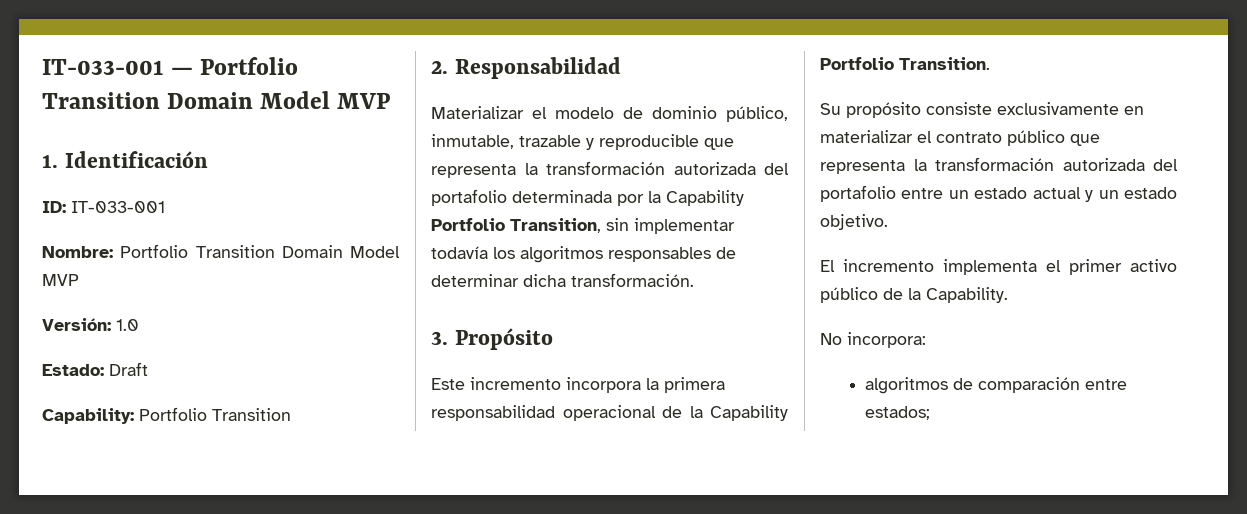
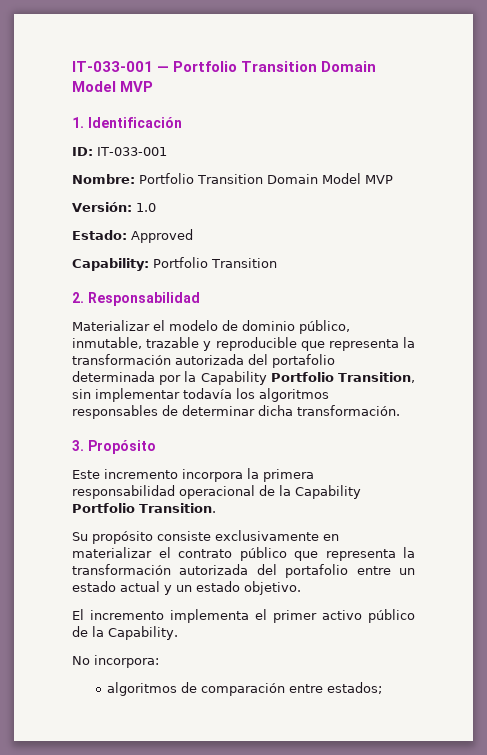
- Estado: Draft
+ Estado: Approved

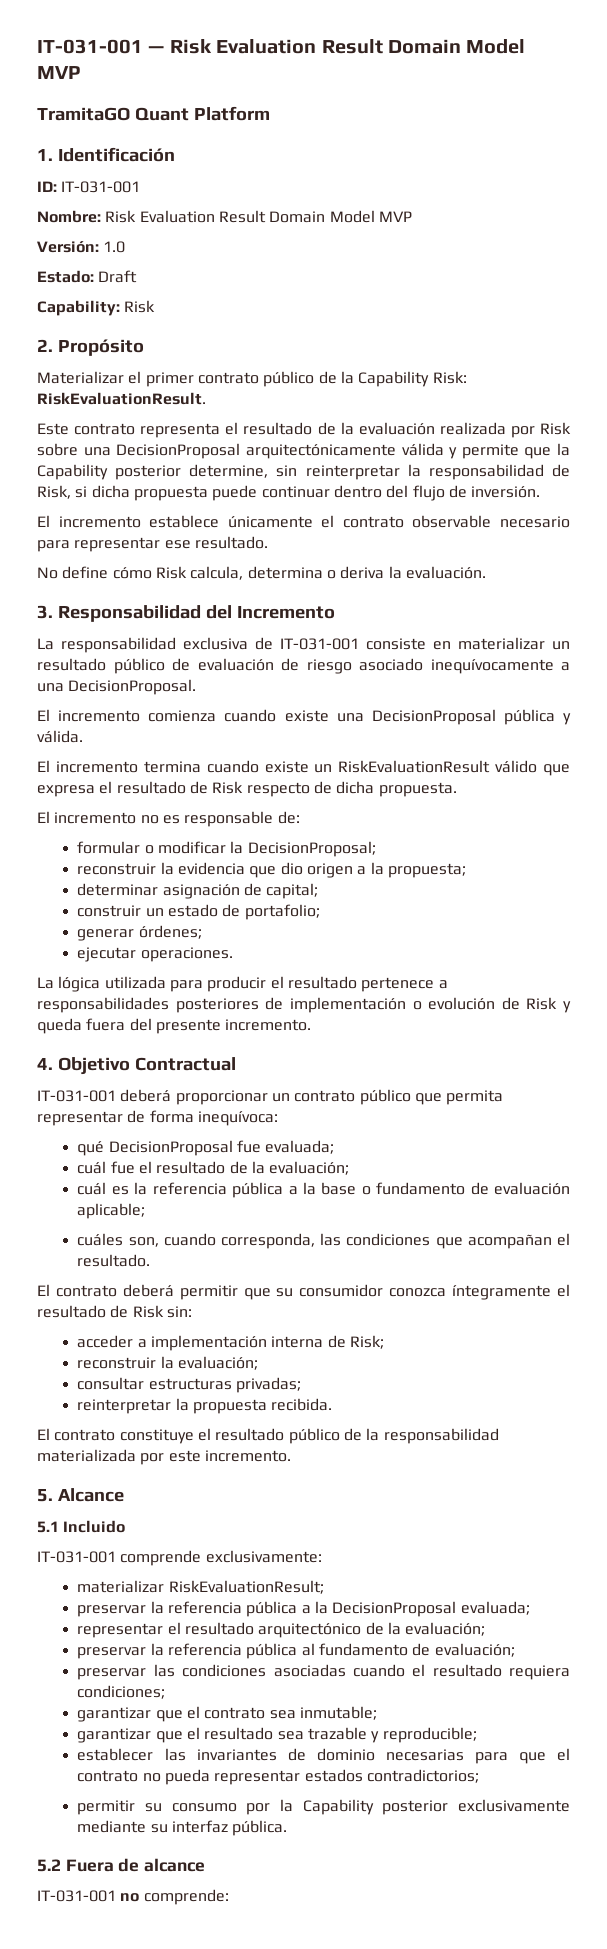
- IT-033-001 — Portfolio Transition Domain Model MVP
+ IT-031-001 — Risk Evaluation Result Domain Model MVP
+ TramitaGO Quant Platform
- ID: IT-033-001
+ ID: IT-031-001
- Nombre: Portfolio Transition Domain Model MVP
+ Nombre: Risk Evaluation Result Domain Model MVP
- Estado: Approved
+ Estado: Draft
- Capability: Portfolio Transition
+ Capability: Risk
- 2. Responsabilidad
+ 2. Propósito
- Materializar el modelo de dominio público, inmutable, trazable y reproducible que representa la transformación autorizada del portafolio determinada por la Capability Portfolio Transition, sin implementar todavía los algoritmos responsables de determinar dicha transformación.
- 3. Propósito
- Este incremento incorpora la primera responsabilidad operacional de la Capability Portfolio Transition.
- Su propósito consiste exclusivamente en materializar el contrato público que representa la transformación autorizada del portafolio entre un estado actual y un estado objetivo.
- El incremento implementa el primer activo público de la Capability.
- No incorpora:
- algoritmos de comparación entre estados;
+ Materializar el primer contrato público de la Capability Risk: RiskEvaluationResult.
+ Este contrato representa el resultado de la evaluación realizada por Risk sobre una DecisionProposal arquitectónicamente válida y permite que la Capability posterior determine, sin reinterpretar la responsabilidad de Risk, si dicha propuesta puede continuar dentro del flujo de inversión.
+ El incremento establece únicamente el contrato observable necesario para representar ese resultado.
+ No define cómo Risk calcula, determina o deriva la evaluación.
+ 3. Responsabilidad del Incremento
+ La responsabilidad exclusiva de IT-031-001 consiste en materializar un resultado público de evaluación de riesgo asociado inequívocamente a una DecisionProposal.
+ El incremento comienza cuando existe una DecisionProposal pública y válida.
+ El incremento termina cuando existe un RiskEvaluationResult válido que expresa el resultado de Risk respecto de dicha propuesta.
+ El incremento no es responsable de:
+ formular o modificar la DecisionProposal;
+ reconstruir la evidencia que dio origen a la propuesta;
+ determinar asignación de capital;
+ construir un estado de portafolio;
+ generar órdenes;
+ ejecutar operaciones.
+ La lógica utilizada para producir el resultado pertenece a responsabilidades posteriores de implementación o evolución de Risk y queda fuera del presente incremento.
+ 4. Objetivo Contractual
+ IT-031-001 deberá proporcionar un contrato público que permita representar de forma inequívoca:
+ qué DecisionProposal fue evaluada;
+ cuál fue el resultado de la evaluación;
+ cuál es la referencia pública a la base o fundamento de evaluación aplicable;
+ cuáles son, cuando corresponda, las condiciones que acompañan el resultado.
+ El contrato deberá permitir que su consumidor conozca íntegramente el resultado de Risk sin:
+ acceder a implementación interna de Risk;
+ reconstruir la evaluación;
+ consultar estructuras privadas;
+ reinterpretar la propuesta recibida.
+ El contrato constituye el resultado público de la responsabilidad materializada por este incremento.
+ 5. Alcance
+ 5.1 Incluido
+ IT-031-001 comprende exclusivamente:
+ materializar RiskEvaluationResult;
+ preservar la referencia pública a la DecisionProposal evaluada;
+ representar el resultado arquitectónico de la evaluación;
+ preservar la referencia pública al fundamento de evaluación;
+ preservar las condiciones asociadas cuando el resultado requiera condiciones;
+ garantizar que el contrato sea inmutable;
+ garantizar que el resultado sea trazable y reproducible;
+ establecer las invariantes de dominio necesarias para que el contrato no pueda representar estados contradictorios;
+ permitir su consumo por la Capability posterior exclusivamente mediante su interfaz pública.
+ 5.2 Fuera de alcance
+ IT-031-001 no comprende:

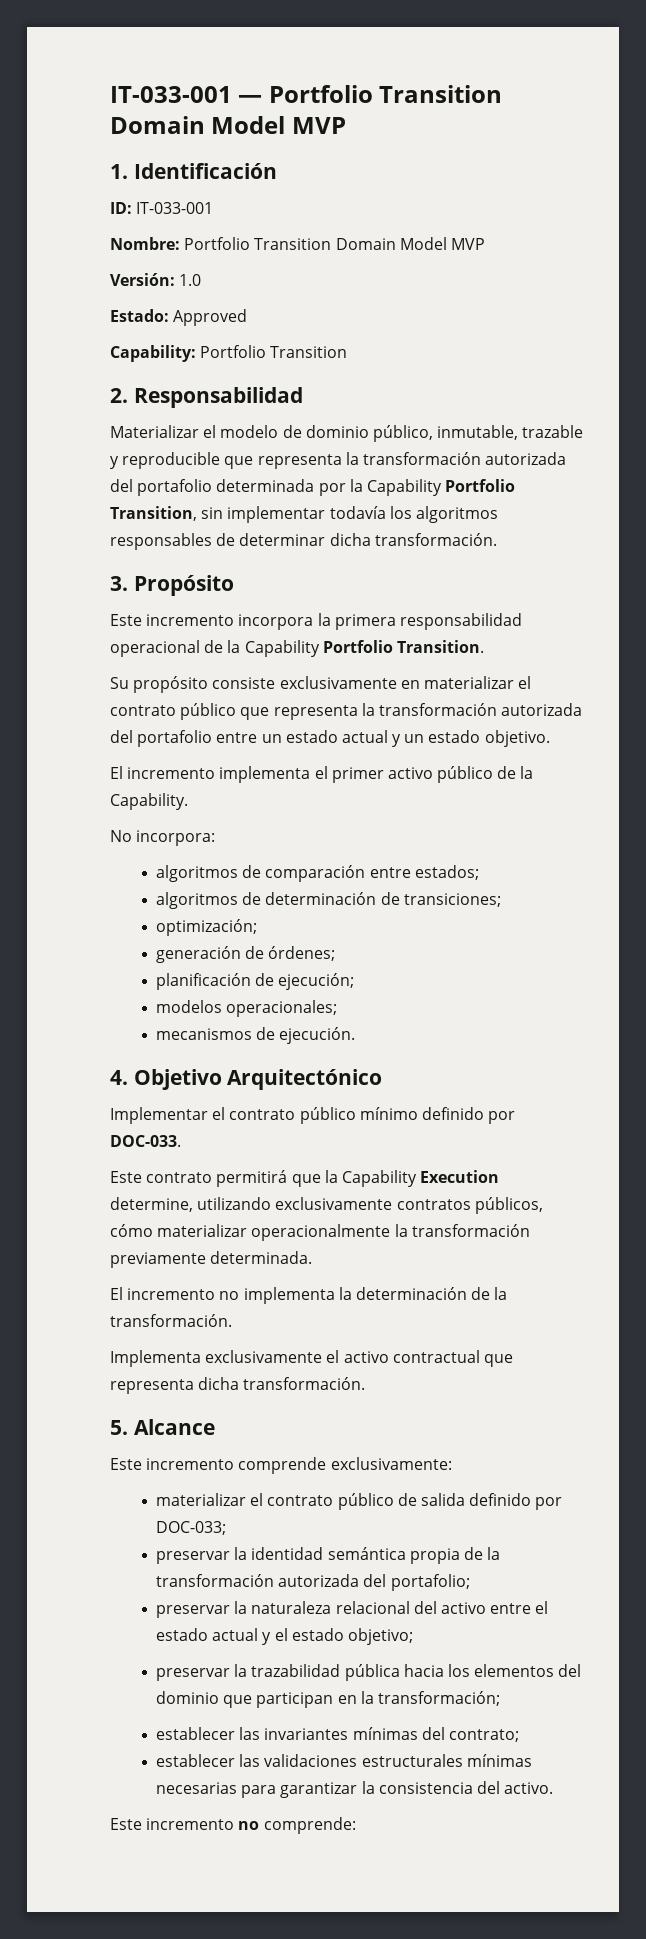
- IT-031-001 — Risk Evaluation Result Domain Model MVP
- TramitaGO Quant Platform
+ IT-033-001 — Portfolio Transition Domain Model MVP
- ID: IT-031-001
+ ID: IT-033-001
- Nombre: Risk Evaluation Result Domain Model MVP
+ Nombre: Portfolio Transition Domain Model MVP
- Estado: Draft
+ Estado: Approved
- Capability: Risk
+ Capability: Portfolio Transition
- 2. Propósito
+ 2. Responsabilidad
- Materializar el primer contrato público de la Capability Risk: RiskEvaluationResult.
- Este contrato representa el resultado de la evaluación realizada por Risk sobre una DecisionProposal arquitectónicamente válida y permite que la Capability posterior determine, sin reinterpretar la responsabilidad de Risk, si dicha propuesta puede continuar dentro del flujo de inversión.
- El incremento establece únicamente el contrato observable necesario para representar ese resultado.
- No define cómo Risk calcula, determina o deriva la evaluación.
- 3. Responsabilidad del Incremento
- La responsabilidad exclusiva de IT-031-001 consiste en materializar un resultado público de evaluación de riesgo asociado inequívocamente a una DecisionProposal.
- El incremento comienza cuando existe una DecisionProposal pública y válida.
- El incremento termina cuando existe un RiskEvaluationResult válido que expresa el resultado de Risk respecto de dicha propuesta.
- El incremento no es responsable de:
- formular o modificar la DecisionProposal;
- reconstruir la evidencia que dio origen a la propuesta;
- determinar asignación de capital;
- construir un estado de portafolio;
- generar órdenes;
- ejecutar operaciones.
- La lógica utilizada para producir el resultado pertenece a responsabilidades posteriores de implementación o evolución de Risk y queda fuera del presente incremento.
- 4. Objetivo Contractual
- IT-031-001 deberá proporcionar un contrato público que permita representar de forma inequívoca:
- qué DecisionProposal fue evaluada;
- cuál fue el resultado de la evaluación;
- cuál es la referencia pública a la base o fundamento de evaluación aplicable;
- cuáles son, cuando corresponda, las condiciones que acompañan el resultado.
- El contrato deberá permitir que su consumidor conozca íntegramente el resultado de Risk sin:
- acceder a implementación interna de Risk;
- reconstruir la evaluación;
- consultar estructuras privadas;
- reinterpretar la propuesta recibida.
- El contrato constituye el resultado público de la responsabilidad materializada por este incremento.
+ Materializar el modelo de dominio público, inmutable, trazable y reproducible que representa la transformación autorizada del portafolio determinada por la Capability Portfolio Transition, sin implementar todavía los algoritmos responsables de determinar dicha transformación.
+ 3. Propósito
+ Este incremento incorpora la primera responsabilidad operacional de la Capability Portfolio Transition.
+ Su propósito consiste exclusivamente en materializar el contrato público que representa la transformación autorizada del portafolio entre un estado actual y un estado objetivo.
+ El incremento implementa el primer activo público de la Capability.
+ No incorpora:
+ algoritmos de comparación entre estados;
+ algoritmos de determinación de transiciones;
+ optimización;
+ generación de órdenes;
+ planificación de ejecución;
+ modelos operacionales;
+ mecanismos de ejecución.
+ 4. Objetivo Arquitectónico
+ Implementar el contrato público mínimo definido por DOC-033.
+ Este contrato permitirá que la Capability Execution determine, utilizando exclusivamente contratos públicos, cómo materializar operacionalmente la transformación previamente determinada.
+ El incremento no implementa la determinación de la transformación.
+ Implementa exclusivamente el activo contractual que representa dicha transformación.
- 5.1 Incluido
- IT-031-001 comprende exclusivamente:
+ Este incremento comprende exclusivamente:
- materializar RiskEvaluationResult;
- preservar la referencia pública a la DecisionProposal evaluada;
- representar el resultado arquitectónico de la evaluación;
- preservar la referencia pública al fundamento de evaluación;
- preservar las condiciones asociadas cuando el resultado requiera condiciones;
- garantizar que el contrato sea inmutable;
- garantizar que el resultado sea trazable y reproducible;
- establecer las invariantes de dominio necesarias para que el contrato no pueda representar estados contradictorios;
- permitir su consumo por la Capability posterior exclusivamente mediante su interfaz pública.
- 5.2 Fuera de alcance
- IT-031-001 no comprende:
+ materializar el contrato público de salida definido por DOC-033;
+ preservar la identidad semántica propia de la transformación autorizada del portafolio;
+ preservar la naturaleza relacional del activo entre el estado actual y el estado objetivo;
+ preservar la trazabilidad pública hacia los elementos del dominio que participan en la transformación;
+ establecer las invariantes mínimas del contrato;
+ establecer las validaciones estructurales mínimas necesarias para garantizar la consistencia del activo.
+ Este incremento no comprende:

